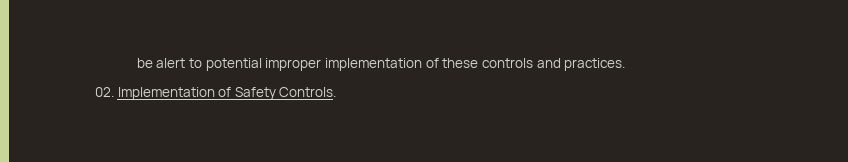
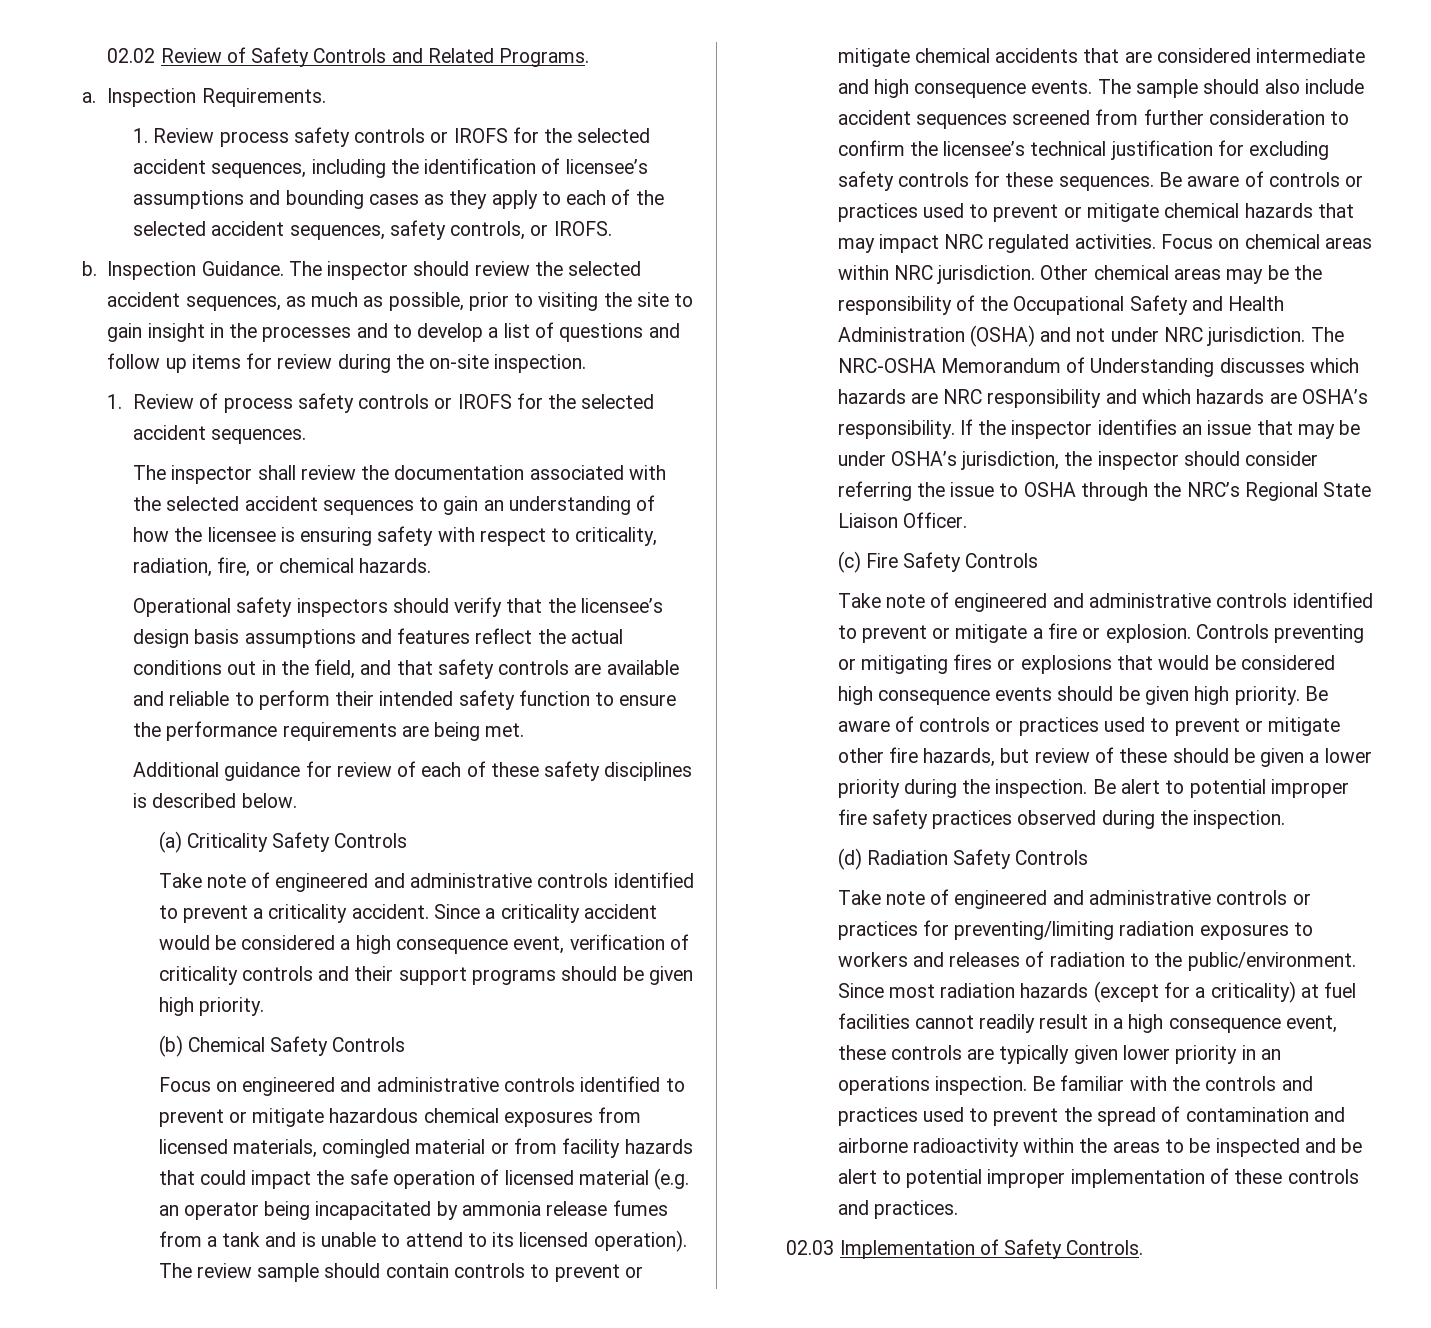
- be alert to potential improper implementation of these controls and practices.
+ 02.02 Review of Safety Controls and Related Programs.
+ a. Inspection Requirements.
+ 1. Review process safety controls or IROFS for the selected accident sequences, including the identification of licensee’s assumptions and bounding cases as they apply to each of the selected accident sequences, safety controls, or IROFS.
+ b. Inspection Guidance. The inspector should review the selected accident sequences, as much as possible, prior to visiting the site to gain insight in the processes and to develop a list of questions and follow up items for review during the on-site inspection.
+ 1. Review of process safety controls or IROFS for the selected accident sequences.
+ The inspector shall review the documentation associated with the selected accident sequences to gain an understanding of how the licensee is ensuring safety with respect to criticality, radiation, fire, or chemical hazards.
+ Operational safety inspectors should verify that the licensee’s design basis assumptions and features reflect the actual conditions out in the field, and that safety controls are available and reliable to perform their intended safety function to ensure the performance requirements are being met.
+ Additional guidance for review of each of these safety disciplines is described below.
+ (a) Criticality Safety Controls
+ Take note of engineered and administrative controls identified to prevent a criticality accident. Since a criticality accident would be considered a high consequence event, verification of criticality controls and their support programs should be given high priority.
+ (b) Chemical Safety Controls
+ Focus on engineered and administrative controls identified to prevent or mitigate hazardous chemical exposures from licensed materials, comingled material or from facility hazards that could impact the safe operation of licensed material (e.g. an operator being incapacitated by ammonia release fumes from a tank and is unable to attend to its licensed operation). The review sample should contain controls to prevent or mitigate chemical accidents that are considered intermediate and high consequence events. The sample should also include accident sequences screened from further consideration to confirm the licensee’s technical justification for excluding safety controls for these sequences. Be aware of controls or practices used to prevent or mitigate chemical hazards that may impact NRC regulated activities. Focus on chemical areas within NRC jurisdiction. Other chemical areas may be the responsibility of the Occupational Safety and Health Administration (OSHA) and not under NRC jurisdiction. The NRC-OSHA Memorandum of Understanding discusses which hazards are NRC responsibility and which hazards are OSHA’s responsibility. If the inspector identifies an issue that may be under OSHA’s jurisdiction, the inspector should consider referring the issue to OSHA through the NRC’s Regional State Liaison Officer.
+ (c) Fire Safety Controls
+ Take note of engineered and administrative controls identified to prevent or mitigate a fire or explosion. Controls preventing or mitigating fires or explosions that would be considered high consequence events should be given high priority. Be aware of controls or practices used to prevent or mitigate other fire hazards, but review of these should be given a lower priority during the inspection. Be alert to potential improper fire safety practices observed during the inspection.
+ (d) Radiation Safety Controls
+ Take note of engineered and administrative controls or practices for preventing/limiting radiation exposures to workers and releases of radiation to the public/environment. Since most radiation hazards (except for a criticality) at fuel facilities cannot readily result in a high consequence event, these controls are typically given lower priority in an operations inspection. Be familiar with the controls and practices used to prevent the spread of contamination and airborne radioactivity within the areas to be inspected and be alert to potential improper implementation of these controls and practices.
- 02. Implementation of Safety Controls.
+ 02.03 Implementation of Safety Controls.

